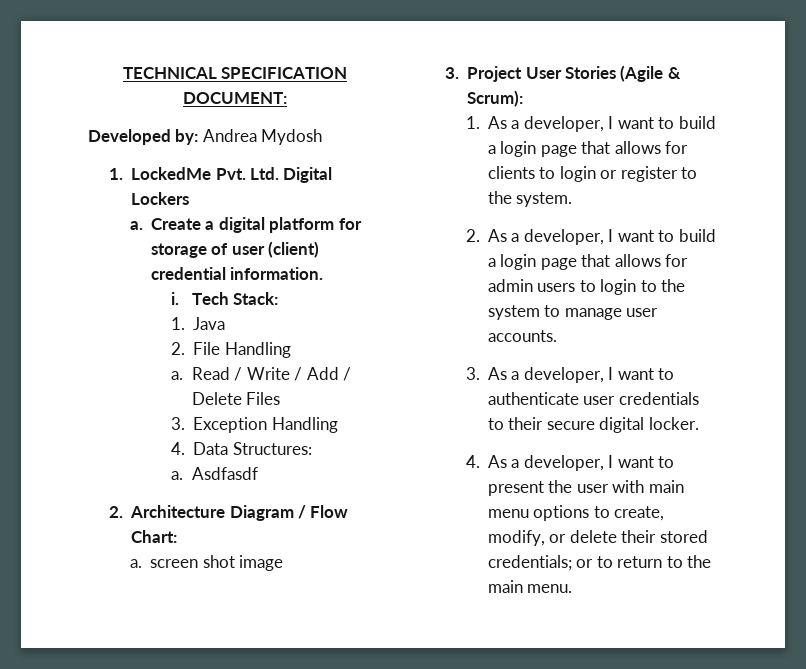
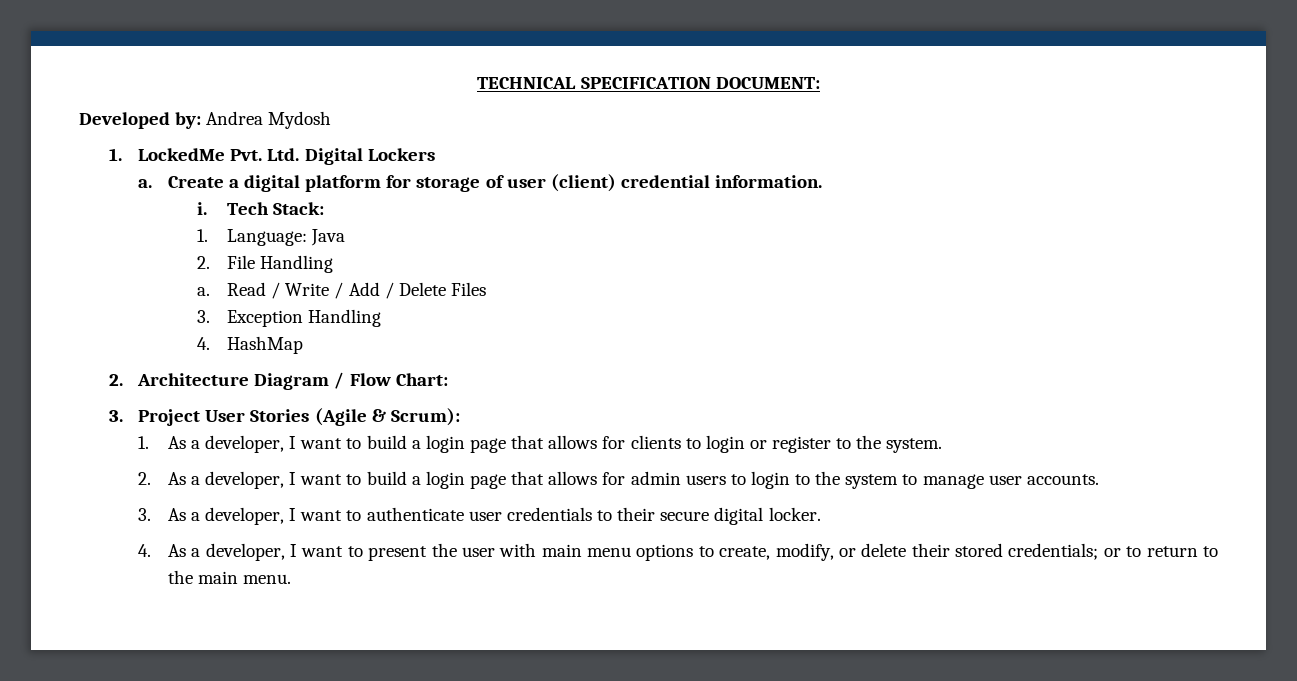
- 1. Java
+ 1. Language: Java
- 4. Data Structures:
- a. Asdfasdf
+ 4. HashMap
- a. screen shot image

